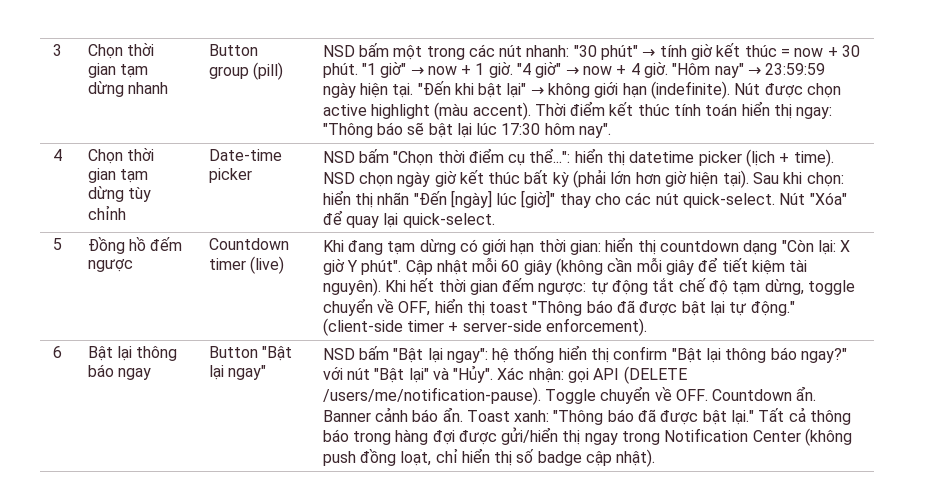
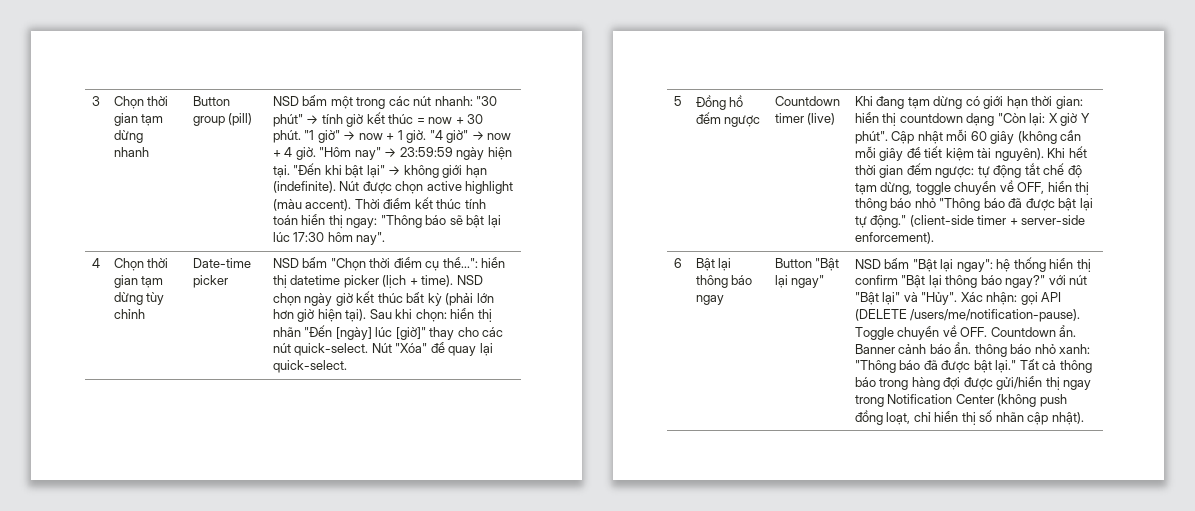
- Khi hết thời gian đếm ngược: tự động tắt chế độ tạm dừng, toggle chuyển về OFF, hiển thị toast "Thông báo đã được bật lại tự động."
+ Khi hết thời gian đếm ngược: tự động tắt chế độ tạm dừng, toggle chuyển về OFF, hiển thị thông báo nhỏ "Thông báo đã được bật lại tự động."
- Banner cảnh báo ẩn. Toast xanh: "Thông báo đã được bật lại."
+ Banner cảnh báo ẩn. thông báo nhỏ xanh: "Thông báo đã được bật lại."
- Tất cả thông báo trong hàng đợi được gửi/hiển thị ngay trong Notification Center (không push đồng loạt, chỉ hiển thị số badge cập nhật).
+ Tất cả thông báo trong hàng đợi được gửi/hiển thị ngay trong Notification Center (không push đồng loạt, chỉ hiển thị số nhãn cập nhật).

